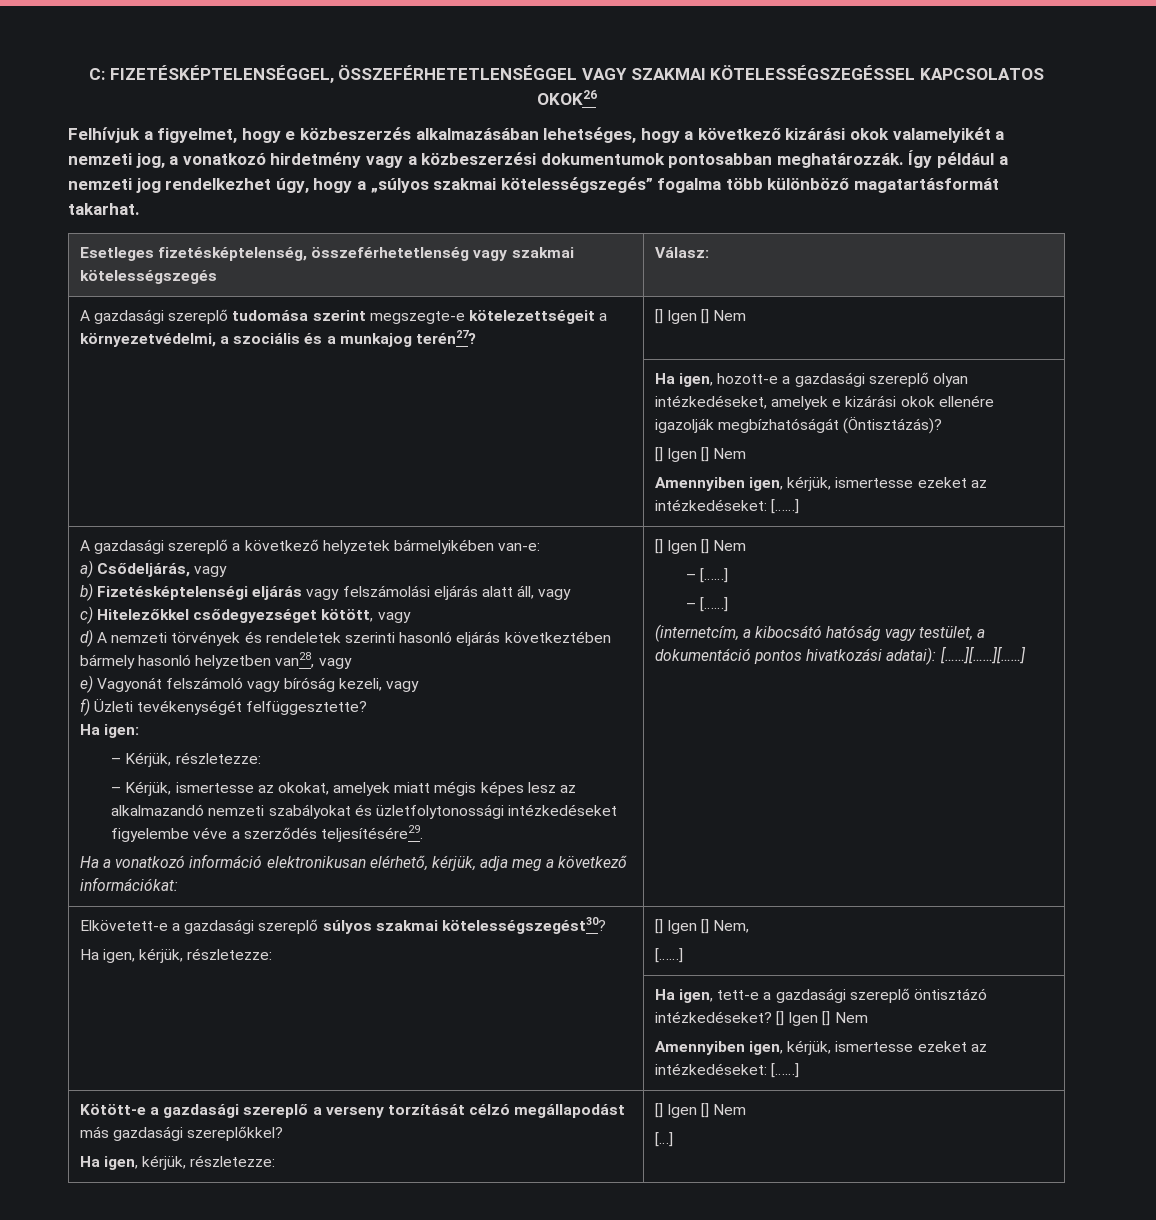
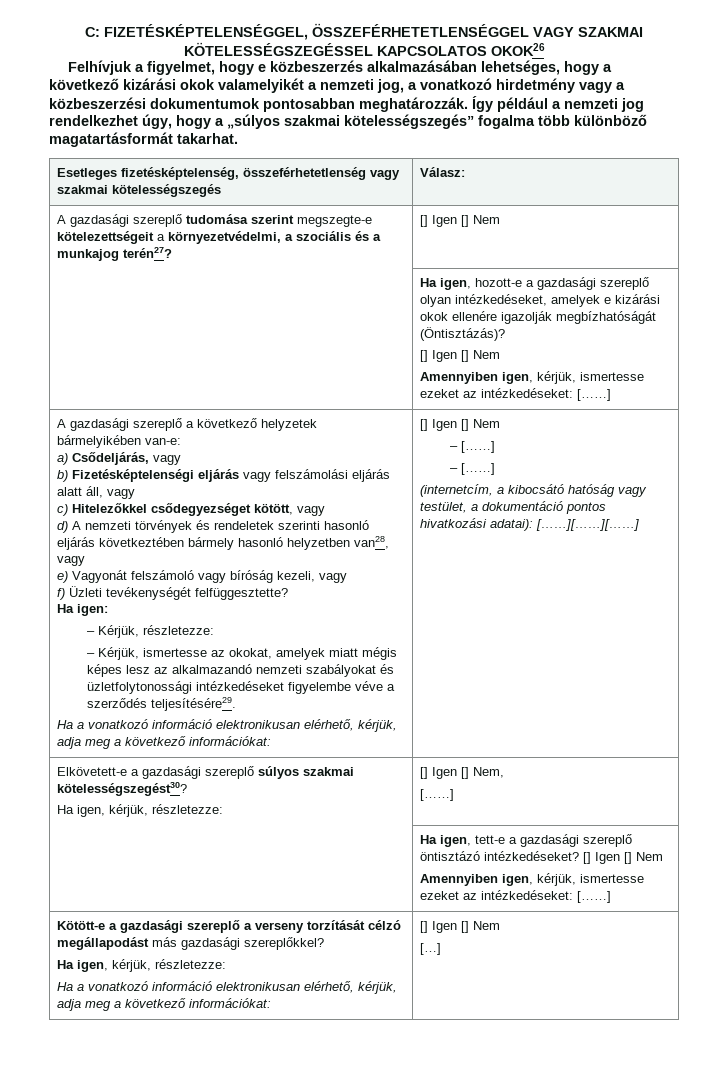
  Kötött-e a gazdasági szereplő a verseny torzítását célzó megállapodást más gazdasági szereplőkkel?
- Ha igen, kérjük, részletezze: | [] Igen [] Nem
+ Ha igen, kérjük, részletezze:
+ Ha a vonatkozó információ elektronikusan elérhető, kérjük, adja meg a következő információkat: | [] Igen [] Nem

